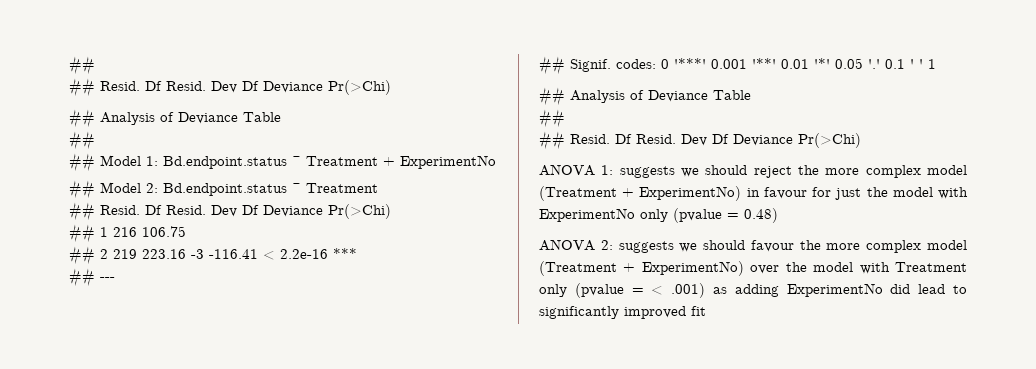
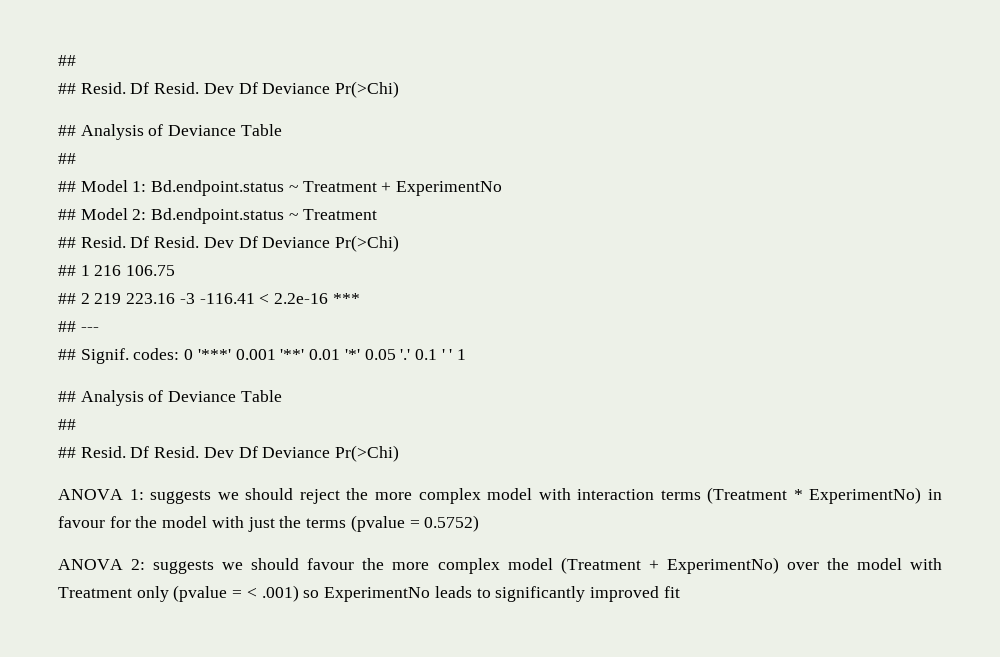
- ANOVA 1: suggests we should reject the more complex model (Treatment + ExperimentNo) in favour for just the model with ExperimentNo only (pvalue = 0.48)
+ ANOVA 1: suggests we should reject the more complex model with interaction terms (Treatment * ExperimentNo) in favour for the model with just the terms (pvalue = 0.5752)
- ANOVA 2: suggests we should favour the more complex model (Treatment + ExperimentNo) over the model with Treatment only (pvalue = < .001) as adding ExperimentNo did lead to significantly improved fit
+ ANOVA 2: suggests we should favour the more complex model (Treatment + ExperimentNo) over the model with Treatment only (pvalue = < .001) so ExperimentNo leads to significantly improved fit

